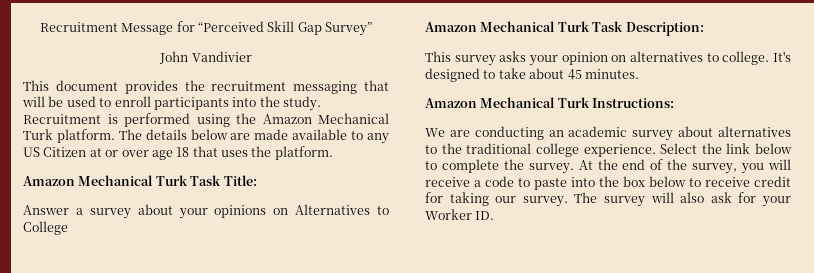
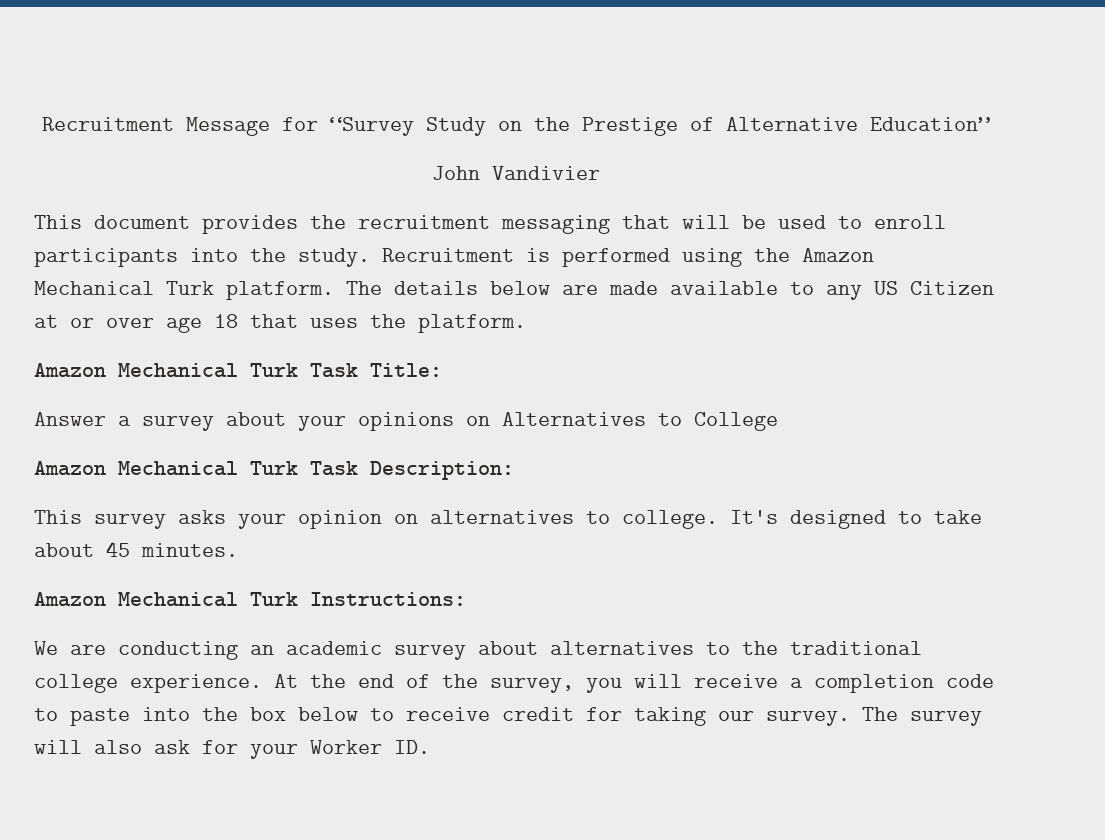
- Recruitment Message for “Perceived Skill Gap Survey”
+ Recruitment Message for “Survey Study on the Prestige of Alternative Education”
- Select the link below to complete the survey.
- At the end of the survey, you will receive a code to paste into the box below to receive credit for taking our survey.
+ At the end of the survey, you will receive a completion code to paste into the box below to receive credit for taking our survey.

